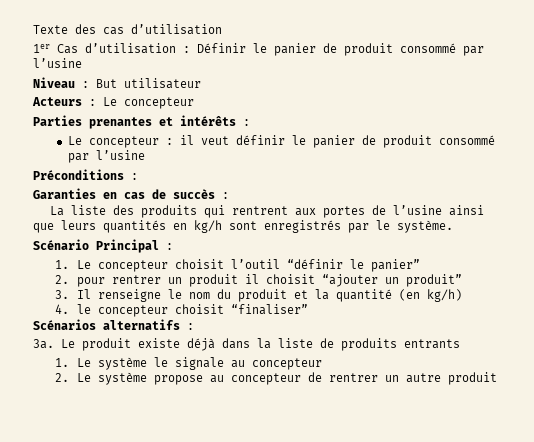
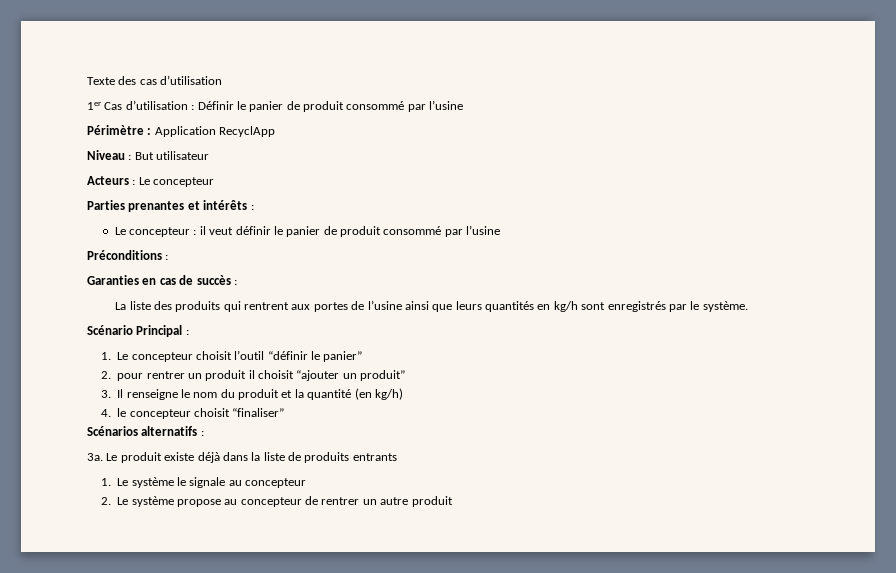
+ Périmètre : Application RecyclApp

